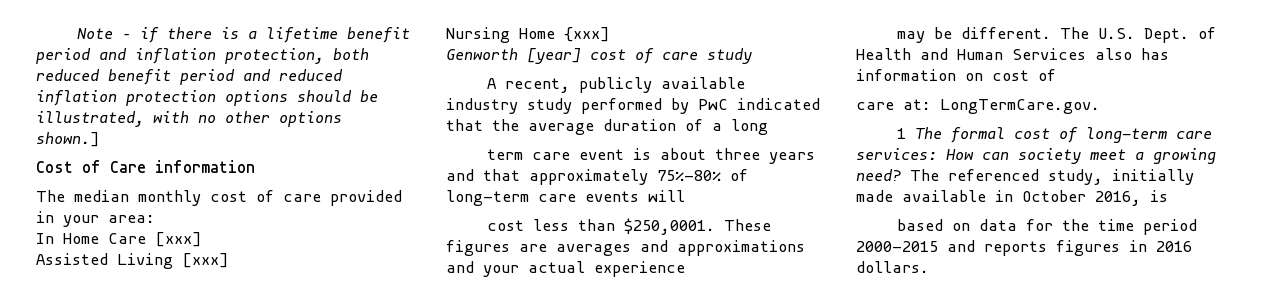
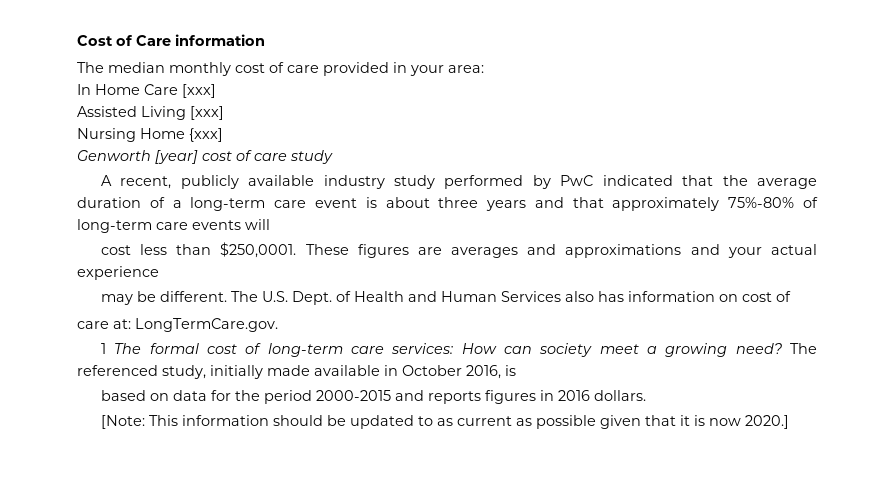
- Note – if there is a lifetime benefit period and inflation protection, both reduced benefit period and reduced inflation protection options should be illustrated, with no other options shown.]
- A recent, publicly available industry study performed by PwC indicated that the average duration of a long
- term care event is about three years and that approximately 75%-80% of long-term care events will
+ A recent, publicly available industry study performed by PwC indicated that the average duration of a long-term care event is about three years and that approximately 75%-80% of long-term care events will
- based on data for the time period 2000-2015 and reports figures in 2016 dollars.
+ based on data for the period 2000-2015 and reports figures in 2016 dollars.
+ [Note: This information should be updated to as current as possible given that it is now 2020.]

